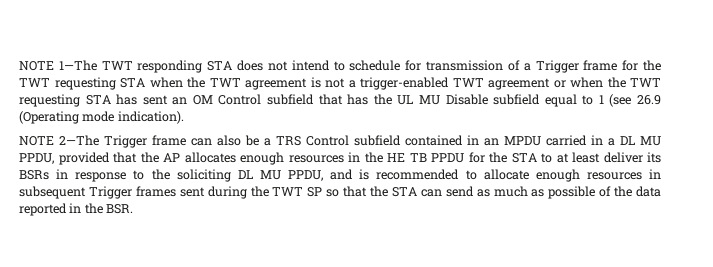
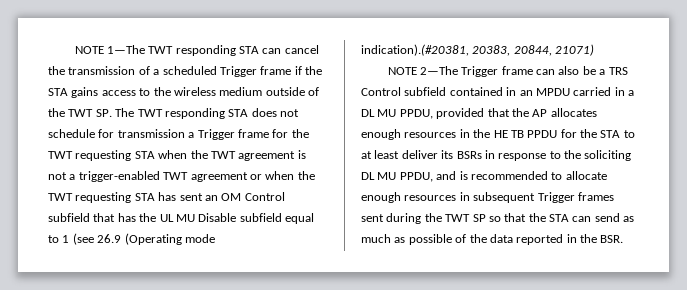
- NOTE 1—The TWT responding STA does not intend to schedule for transmission of a Trigger frame for the TWT requesting STA when the TWT agreement is not a trigger-enabled TWT agreement or when the TWT requesting STA has sent an OM Control subfield that has the UL MU Disable subfield equal to 1 (see 26.9 (Operating mode indication).
+ NOTE 1—The TWT responding STA can cancel the transmission of a scheduled Trigger frame if the STA gains access to the wireless medium outside of the TWT SP. The TWT responding STA does not schedule for transmission a Trigger frame for the TWT requesting STA when the TWT agreement is not a trigger-enabled TWT agreement or when the TWT requesting STA has sent an OM Control subfield that has the UL MU Disable subfield equal to 1 (see 26.9 (Operating mode indication).(#20381, 20383, 20844, 21071)

